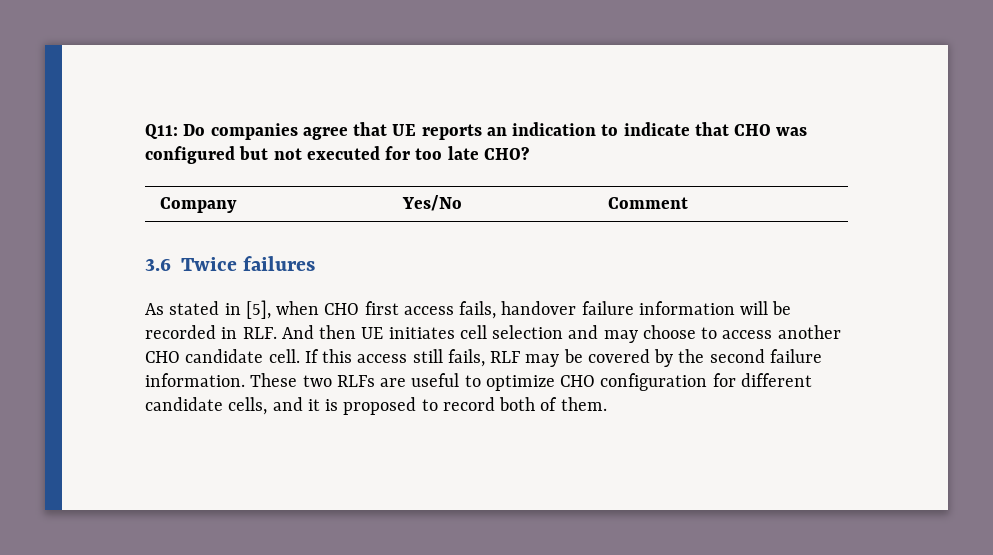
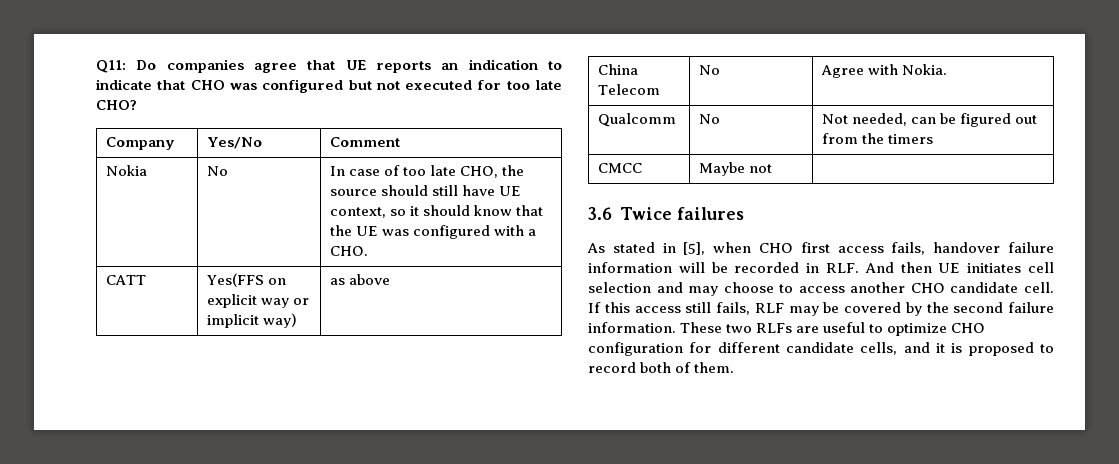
+ Nokia | No | In case of too late CHO, the source should still have UE context, so it should know that the UE was configured with a CHO.
+ CATT | Yes(FFS on explicit way or implicit way) | as above
+ China Telecom | No | Agree with Nokia.
+ Qualcomm | No | Not needed, can be figured out from the timers
+ CMCC | Maybe not |

